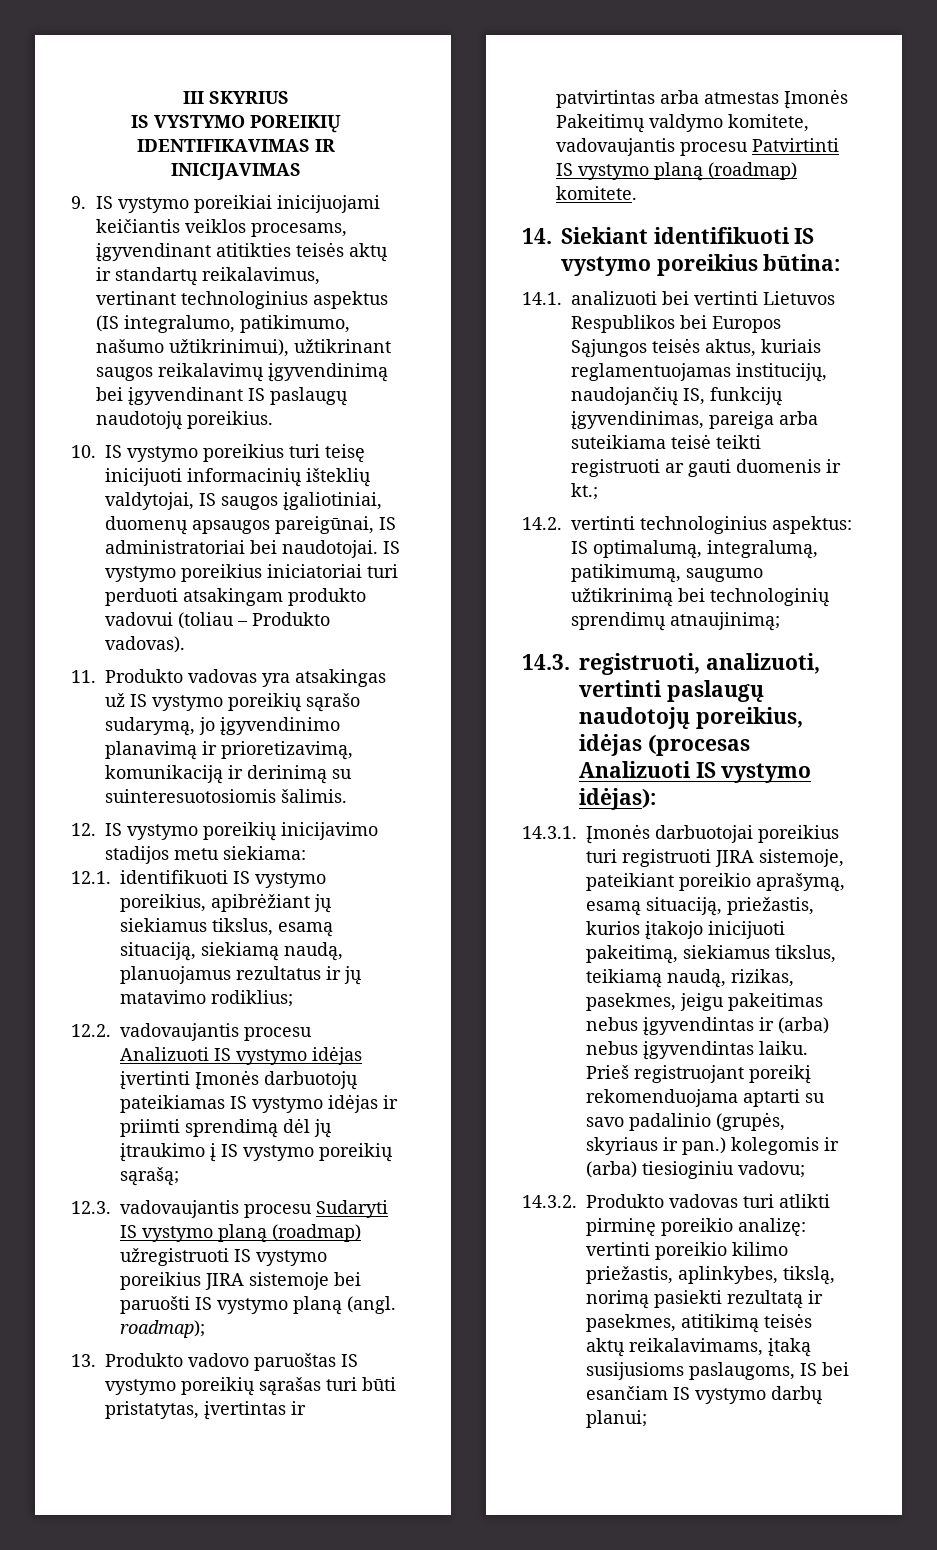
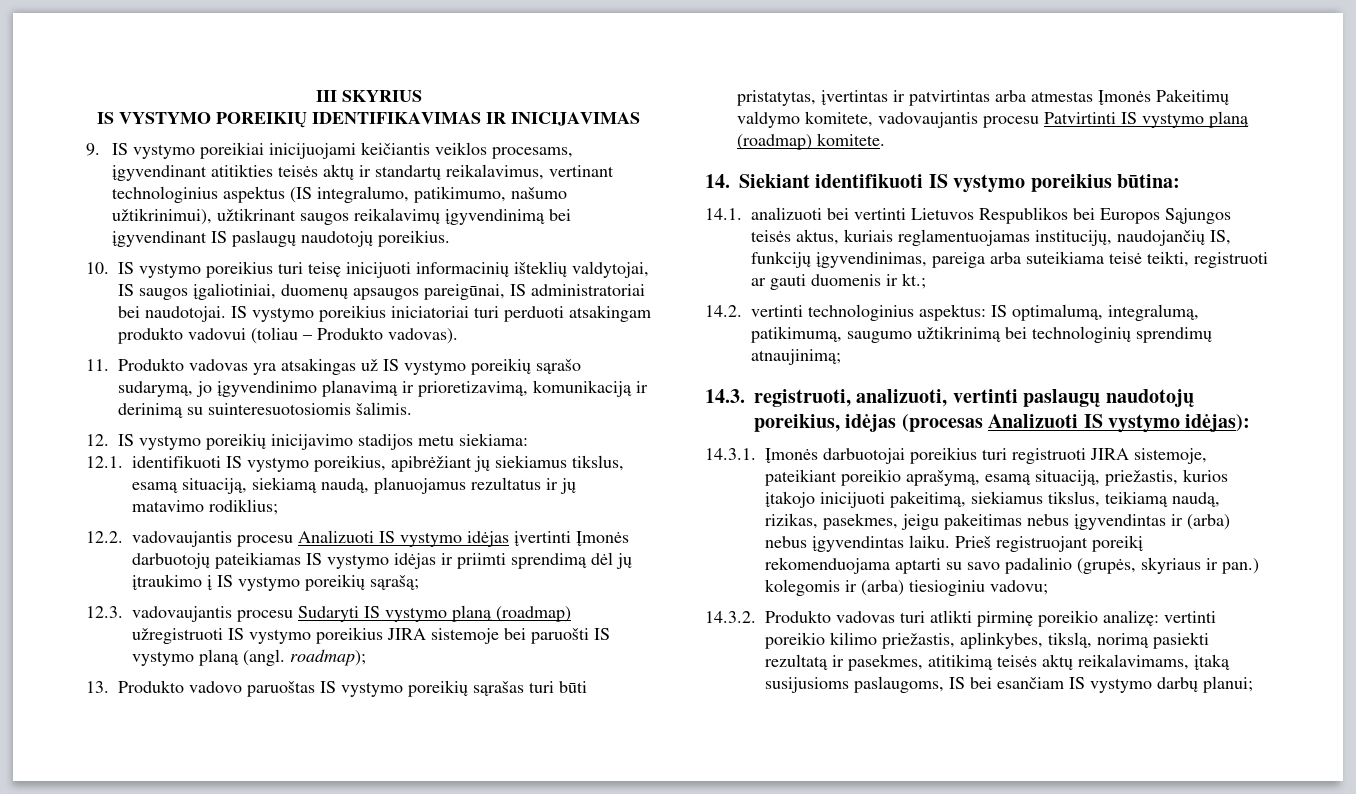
- 14.1. analizuoti bei vertinti Lietuvos Respublikos bei Europos Sąjungos teisės aktus, kuriais reglamentuojamas institucijų, naudojančių IS, funkcijų įgyvendinimas, pareiga arba suteikiama teisė teikti registruoti ar gauti duomenis ir kt.;
+ 14.1. analizuoti bei vertinti Lietuvos Respublikos bei Europos Sąjungos teisės aktus, kuriais reglamentuojamas institucijų, naudojančių IS, funkcijų įgyvendinimas, pareiga arba suteikiama teisė teikti, registruoti ar gauti duomenis ir kt.;

